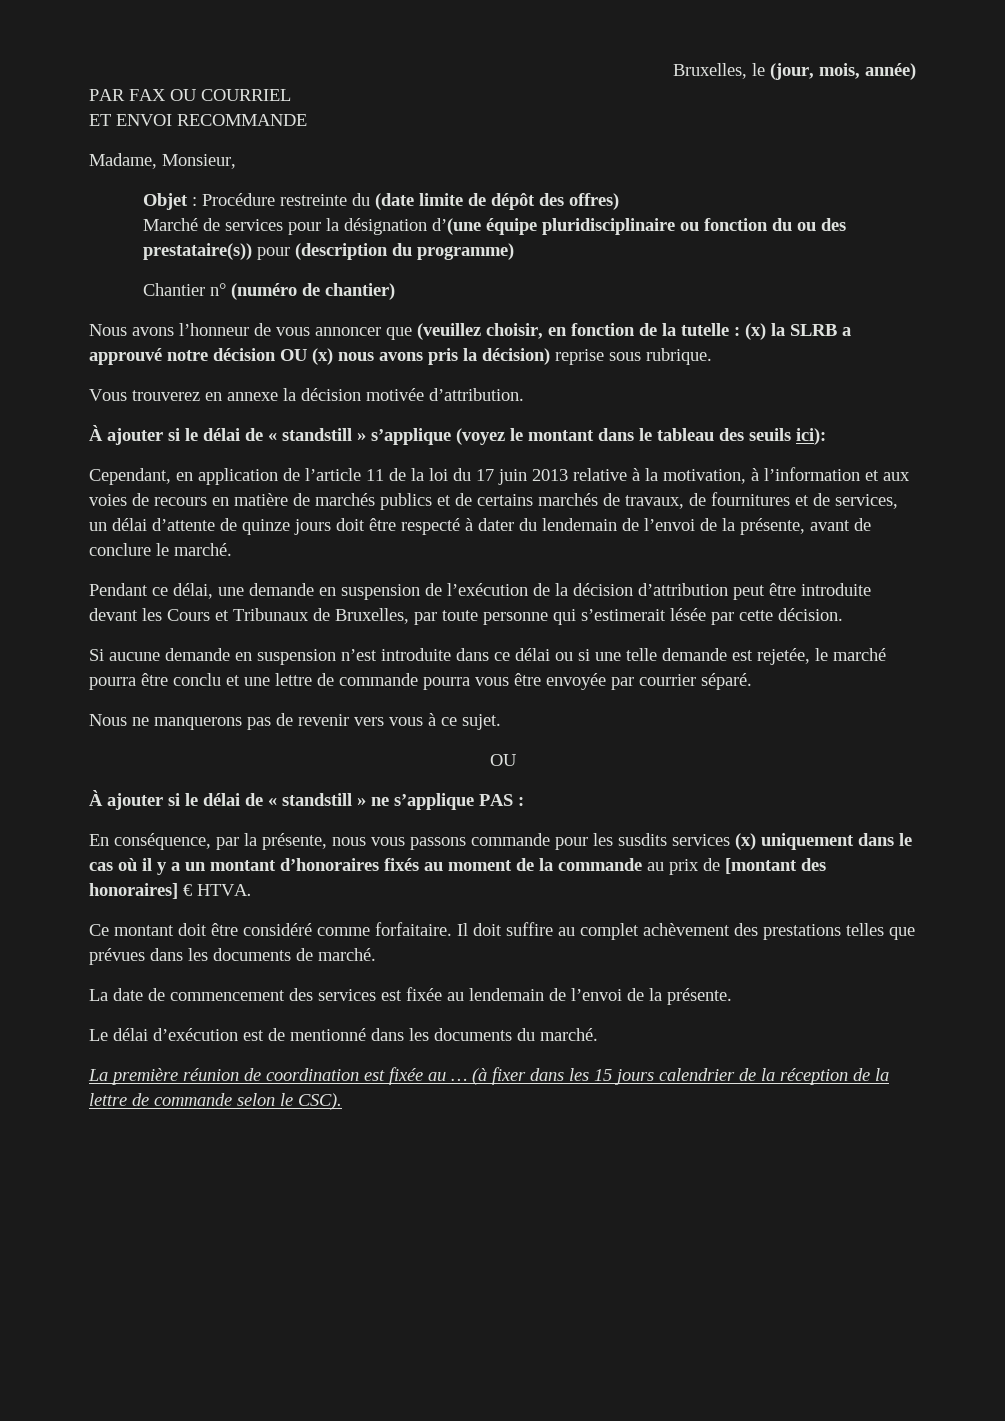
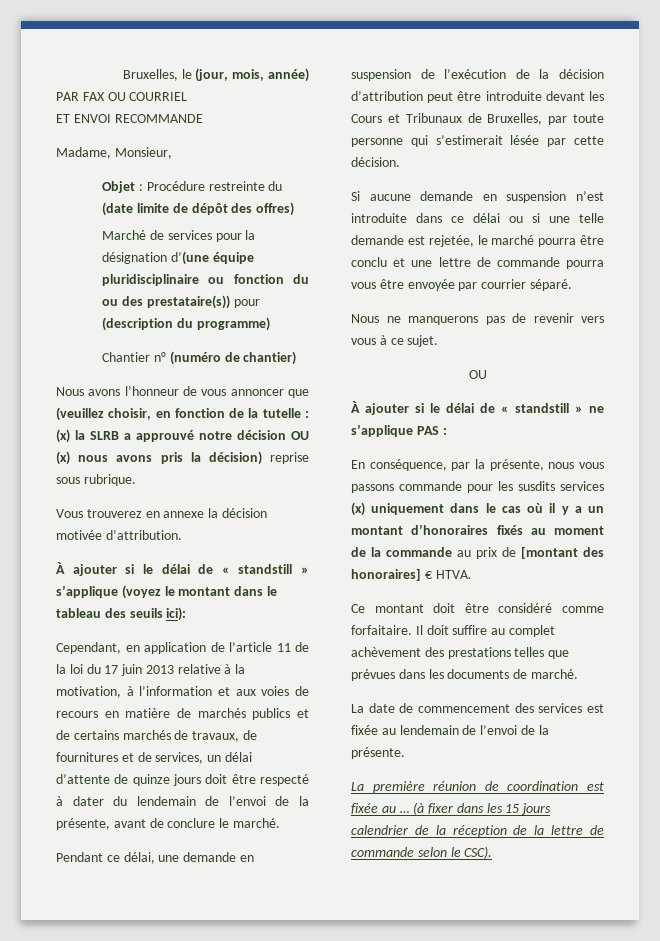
- Le délai d’exécution est de mentionné dans les documents du marché.

